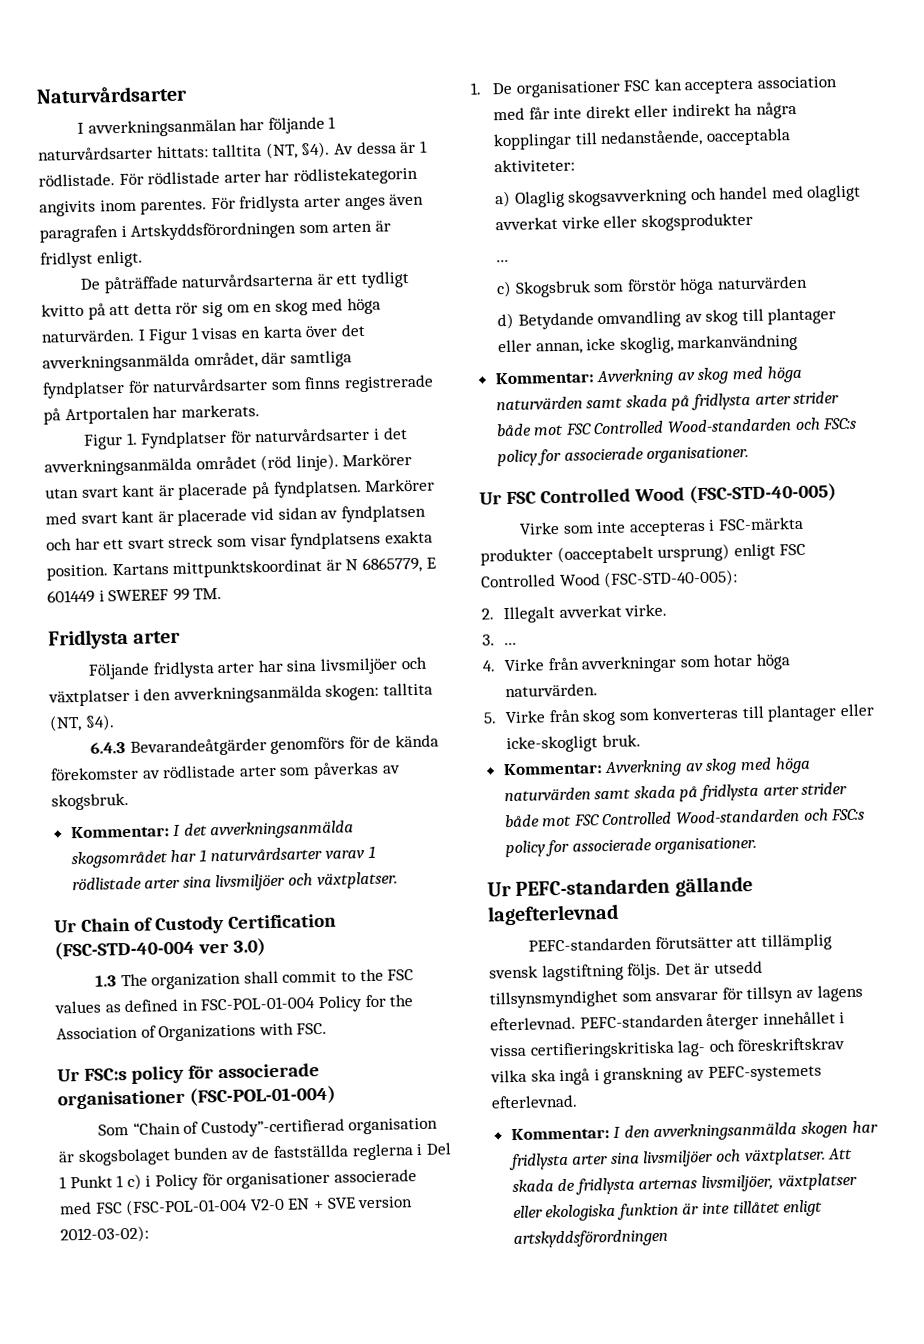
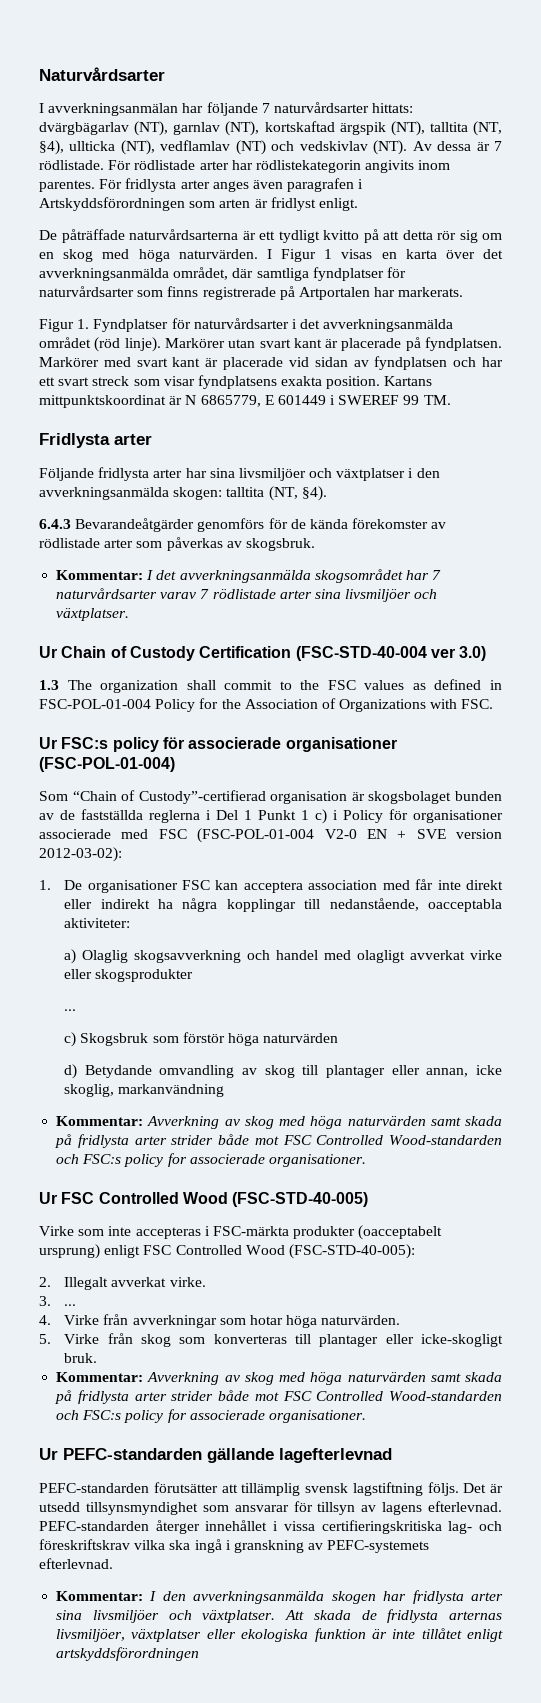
- I avverkningsanmälan har följande 1 naturvårdsarter hittats: talltita (NT, §4). Av dessa är 1 rödlistade.
+ I avverkningsanmälan har följande 7 naturvårdsarter hittats: dvärgbägarlav (NT), garnlav (NT), kortskaftad ärgspik (NT), talltita (NT, §4), ullticka (NT), vedflamlav (NT) och vedskivlav (NT). Av dessa är 7 rödlistade.
- Kommentar: I det avverkningsanmälda skogsområdet har 1 naturvårdsarter varav 1 rödlistade arter sina livsmiljöer och växtplatser.
+ Kommentar: I det avverkningsanmälda skogsområdet har 7 naturvårdsarter varav 7 rödlistade arter sina livsmiljöer och växtplatser.

